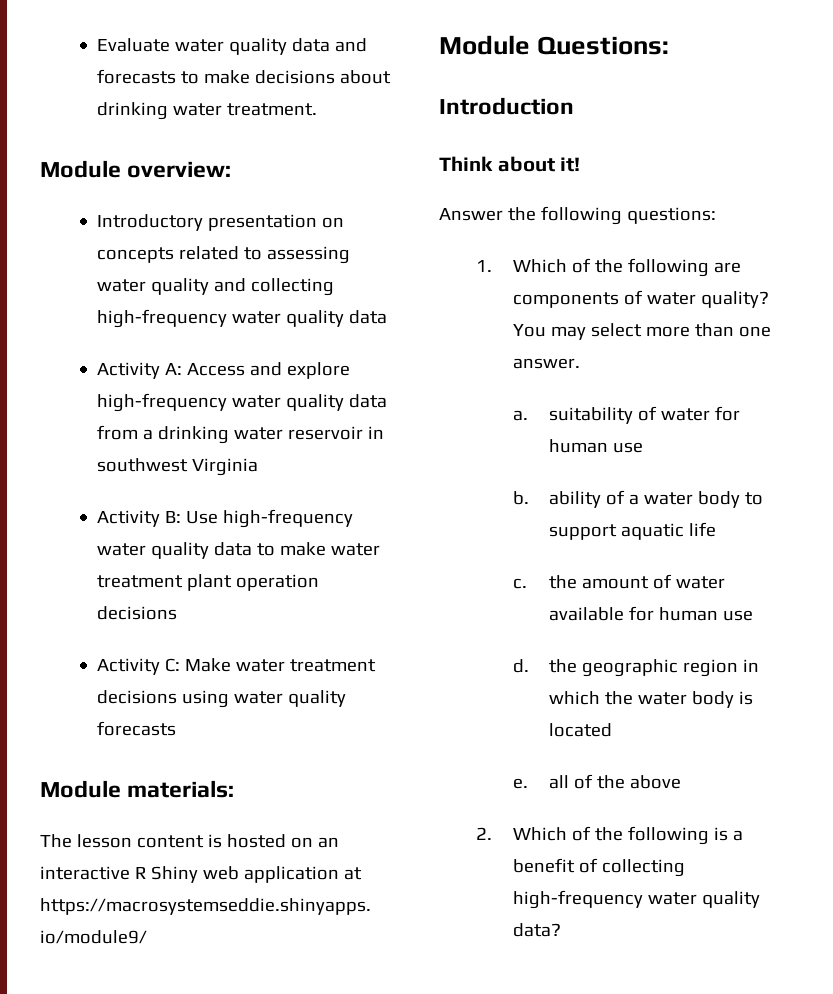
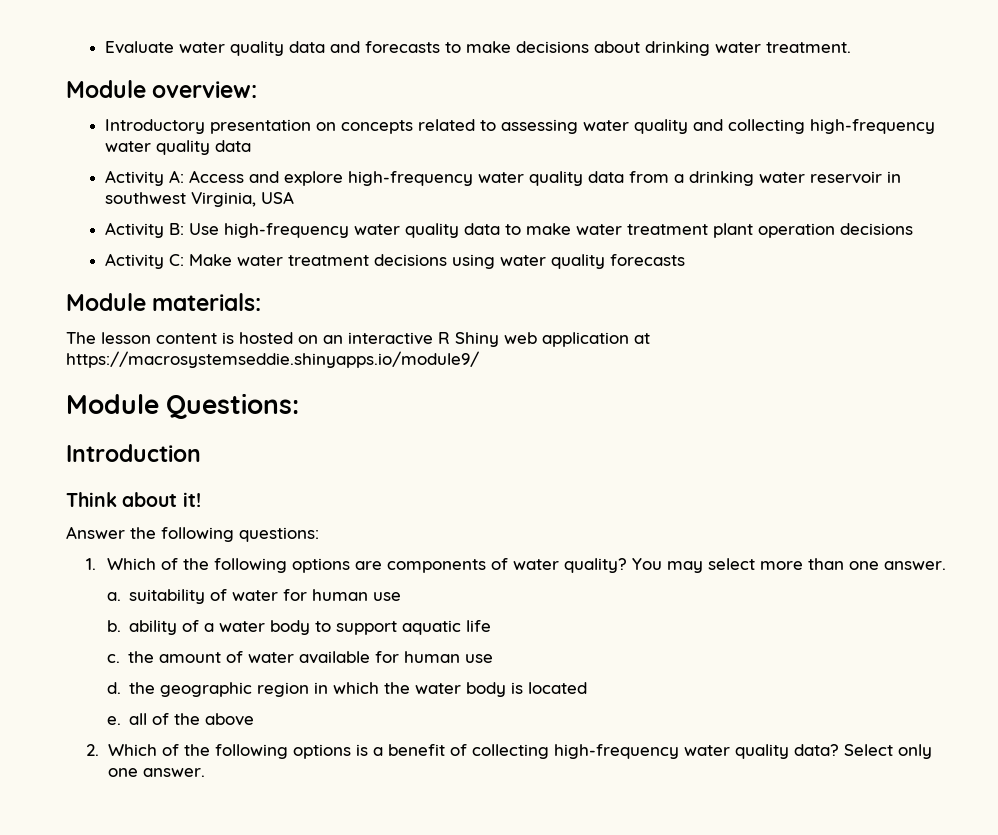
- Activity A: Access and explore high-frequency water quality data from a drinking water reservoir in southwest Virginia
+ Activity A: Access and explore high-frequency water quality data from a drinking water reservoir in southwest Virginia, USA
- 1. Which of the following are components of water quality?
+ 1. Which of the following options are components of water quality?
- 2. Which of the following is a benefit of collecting high-frequency water quality data?
+ 2. Which of the following options is a benefit of collecting high-frequency water quality data?
+ Select only one answer.

